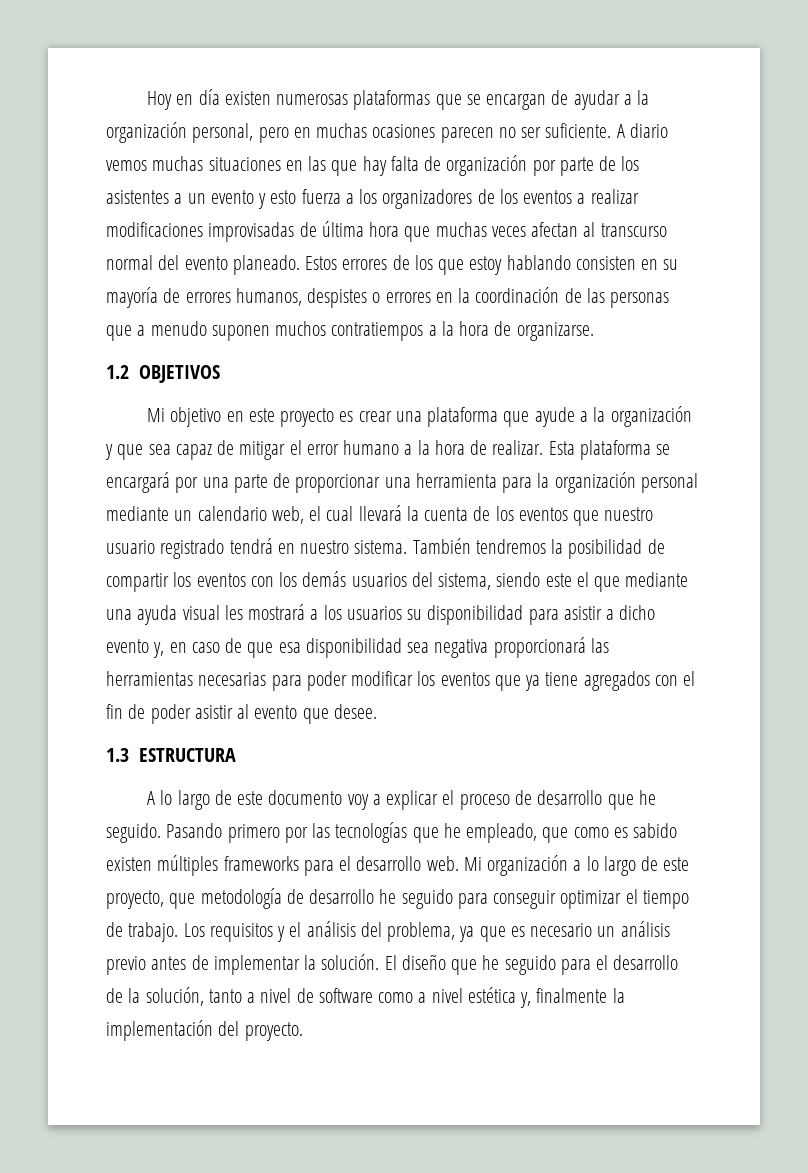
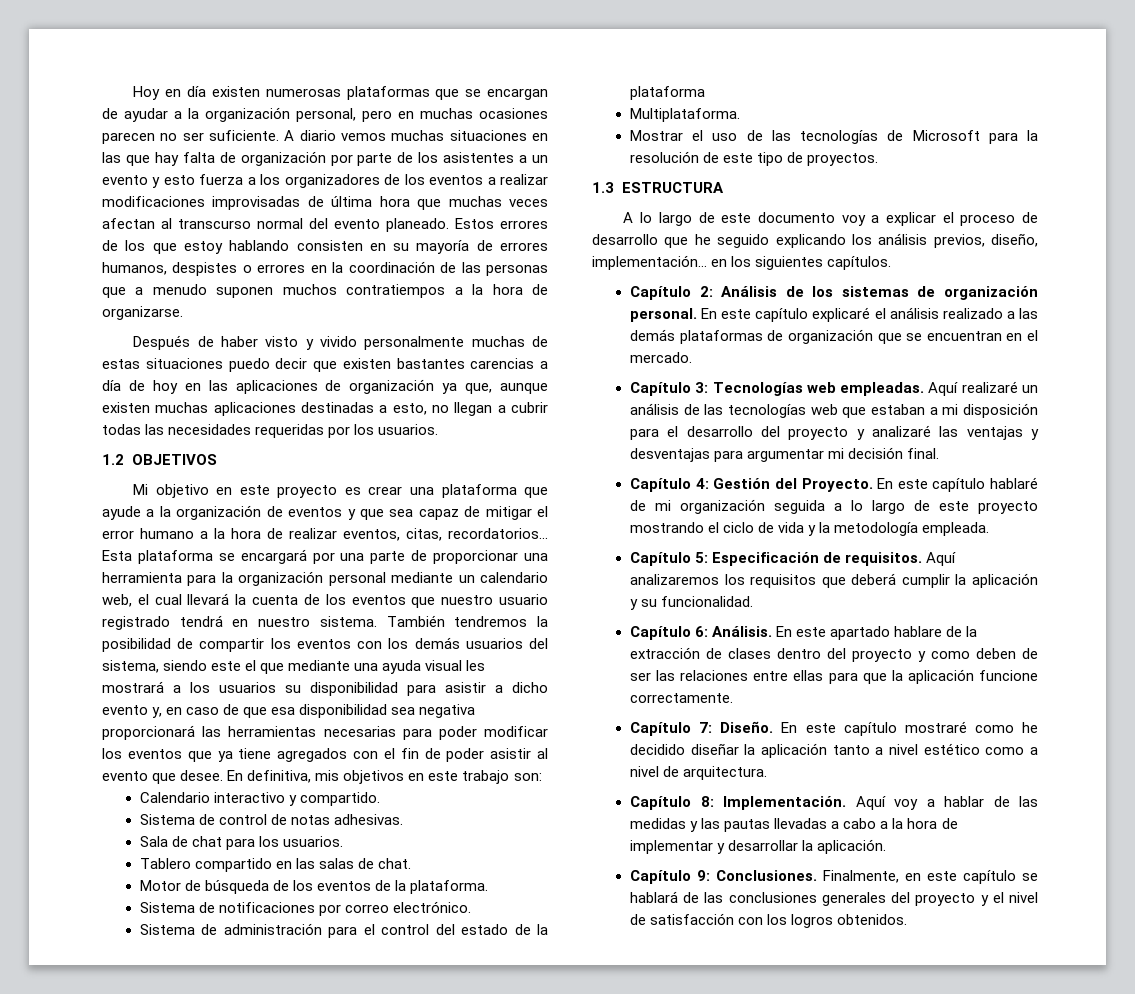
+ Después de haber visto y vivido personalmente muchas de estas situaciones puedo decir que existen bastantes carencias a día de hoy en las aplicaciones de organización ya que, aunque existen muchas aplicaciones destinadas a esto, no llegan a cubrir todas las necesidades requeridas por los usuarios.
- Mi objetivo en este proyecto es crear una plataforma que ayude a la organización y que sea capaz de mitigar el error humano a la hora de realizar.
+ Mi objetivo en este proyecto es crear una plataforma que ayude a la organización de eventos y que sea capaz de mitigar el error humano a la hora de realizar eventos, citas, recordatorios...
+ En definitiva, mis objetivos en este trabajo son:
+ Calendario interactivo y compartido.
+ Sistema de control de notas adhesivas.
+ Sala de chat para los usuarios.
+ Tablero compartido en las salas de chat.
+ Motor de búsqueda de los eventos de la plataforma.
+ Sistema de notificaciones por correo electrónico.
+ Sistema de administración para el control del estado de la plataforma
+ Multiplataforma.
+ Mostrar el uso de las tecnologías de Microsoft para la resolución de este tipo de proyectos.
- A lo largo de este documento voy a explicar el proceso de desarrollo que he seguido. Pasando primero por las tecnologías que he empleado, que como es sabido existen múltiples frameworks para el desarrollo web. Mi organización a lo largo de este proyecto, que metodología de desarrollo he seguido para conseguir optimizar el tiempo de trabajo. Los requisitos y el análisis del problema, ya que es necesario un análisis previo antes de implementar la solución. El diseño que he seguido para el desarrollo de la solución, tanto a nivel de software como a nivel estética y, finalmente la implementación del proyecto.
+ A lo largo de este documento voy a explicar el proceso de desarrollo que he seguido explicando los análisis previos, diseño, implementación… en los siguientes capítulos.
+ Capítulo 2: Análisis de los sistemas de organización personal. En este capítulo explicaré el análisis realizado a las demás plataformas de organización que se encuentran en el mercado.
+ Capítulo 3: Tecnologías web empleadas. Aquí realizaré un análisis de las tecnologías web que estaban a mi disposición para el desarrollo del proyecto y analizaré las ventajas y desventajas para argumentar mi decisión final.
+ Capítulo 4: Gestión del Proyecto. En este capítulo hablaré de mi organización seguida a lo largo de este proyecto mostrando el ciclo de vida y la metodología empleada.
+ Capítulo 5: Especificación de requisitos. Aquí analizaremos los requisitos que deberá cumplir la aplicación y su funcionalidad.
+ Capítulo 6: Análisis. En este apartado hablare de la extracción de clases dentro del proyecto y como deben de ser las relaciones entre ellas para que la aplicación funcione correctamente.
+ Capítulo 7: Diseño. En este capítulo mostraré como he decidido diseñar la aplicación tanto a nivel estético como a nivel de arquitectura.
+ Capítulo 8: Implementación. Aquí voy a hablar de las medidas y las pautas llevadas a cabo a la hora de implementar y desarrollar la aplicación.
+ Capítulo 9: Conclusiones. Finalmente, en este capítulo se hablará de las conclusiones generales del proyecto y el nivel de satisfacción con los logros obtenidos.

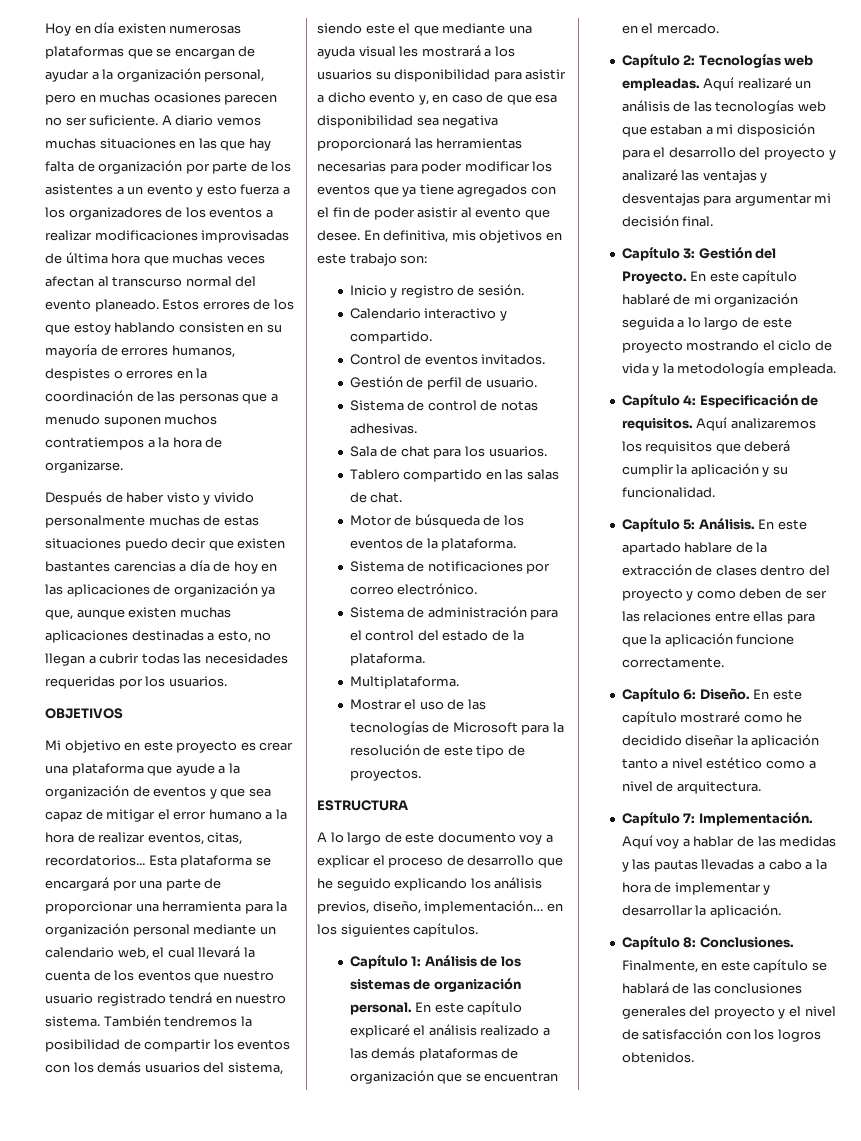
- 1.2 OBJETIVOS
+ OBJETIVOS
+ Inicio y registro de sesión.
+ Control de eventos invitados.
+ Gestión de perfil de usuario.
- Sistema de administración para el control del estado de la plataforma
+ Sistema de administración para el control del estado de la plataforma.
- 1.3 ESTRUCTURA
+ ESTRUCTURA
- Capítulo 2: Análisis de los sistemas de organización personal.
+ Capítulo 1: Análisis de los sistemas de organización personal.
- Capítulo 3: Tecnologías web empleadas.
+ Capítulo 2: Tecnologías web empleadas.
- Capítulo 4: Gestión del Proyecto.
+ Capítulo 3: Gestión del Proyecto.
- Capítulo 5: Especificación de requisitos.
+ Capítulo 4: Especificación de requisitos.
- Capítulo 6: Análisis.
+ Capítulo 5: Análisis.
- Capítulo 7: Diseño.
+ Capítulo 6: Diseño.
- Capítulo 8: Implementación.
+ Capítulo 7: Implementación.
- Capítulo 9: Conclusiones.
+ Capítulo 8: Conclusiones.

